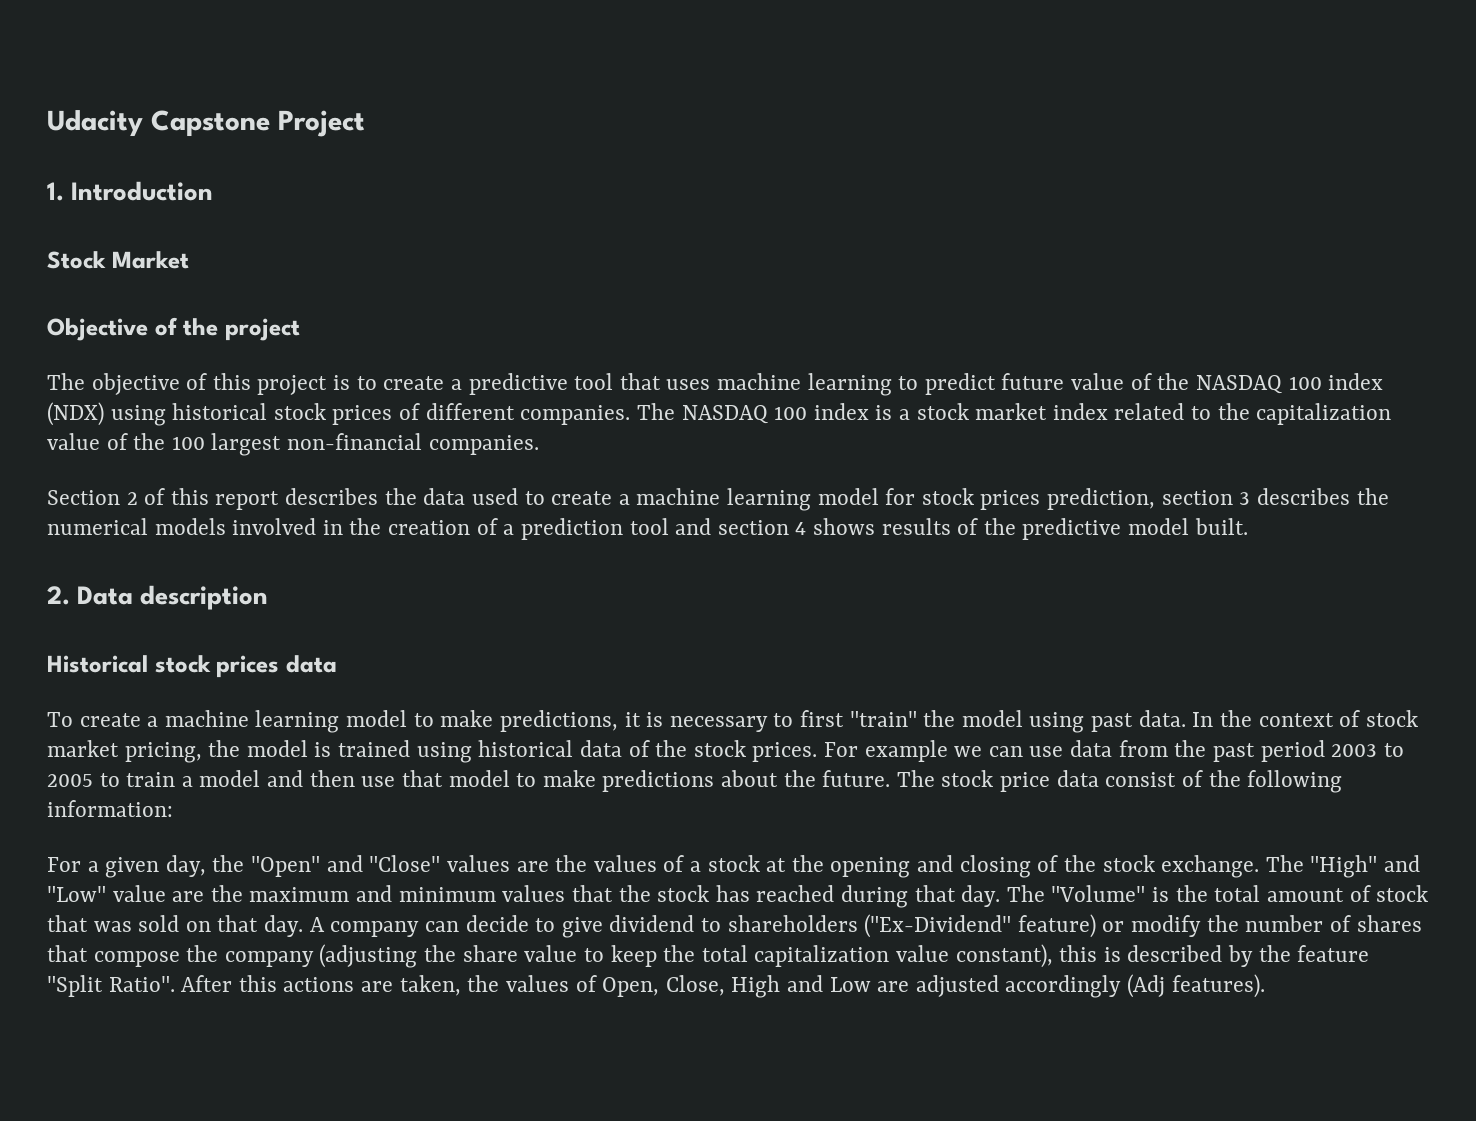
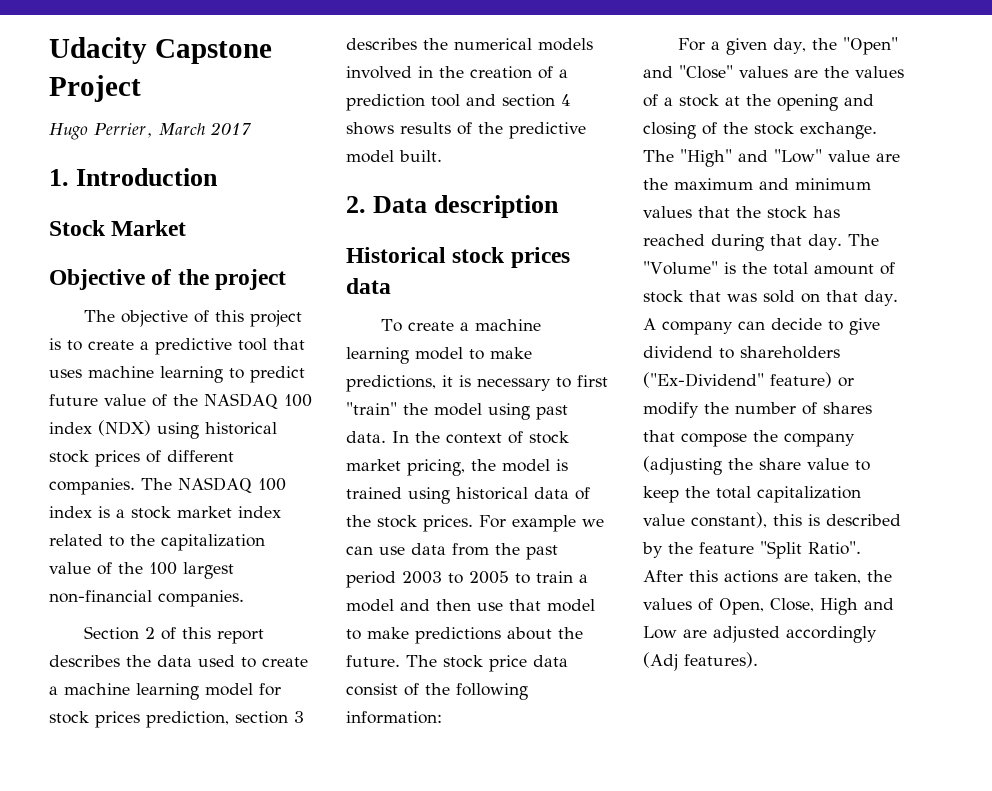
+ Hugo Perrier, March 2017

